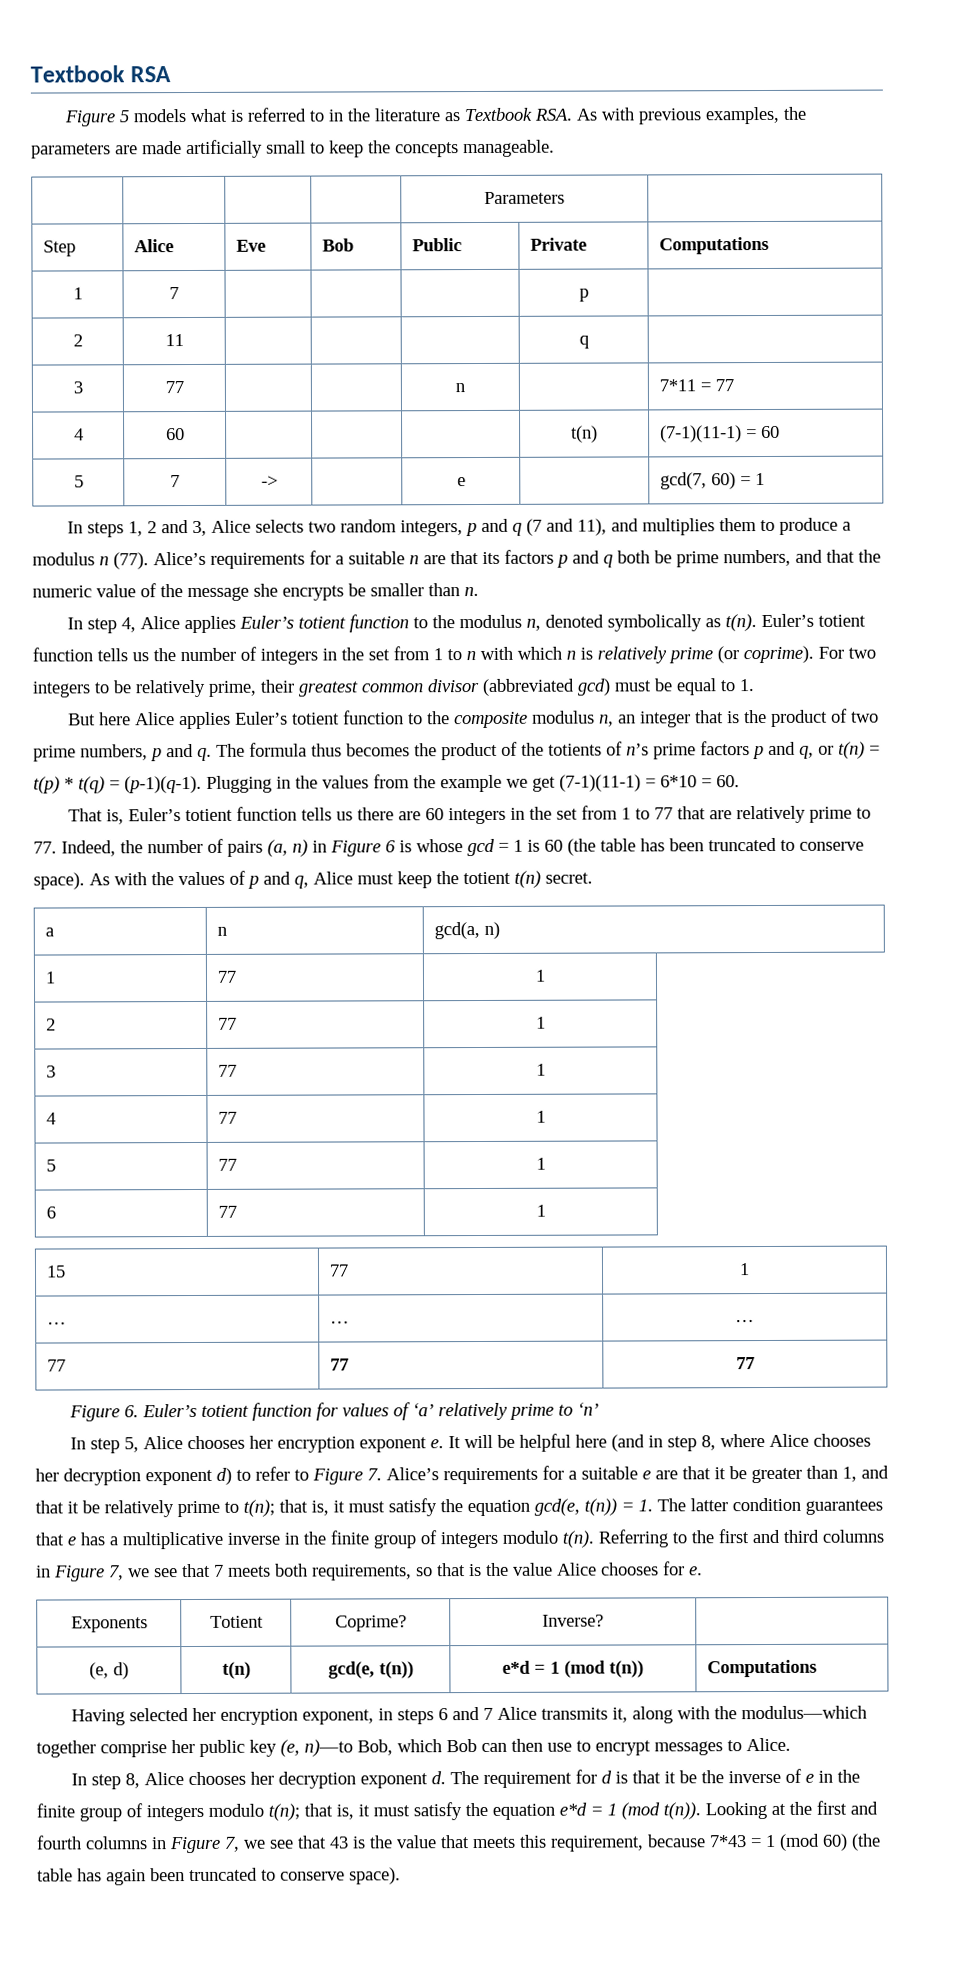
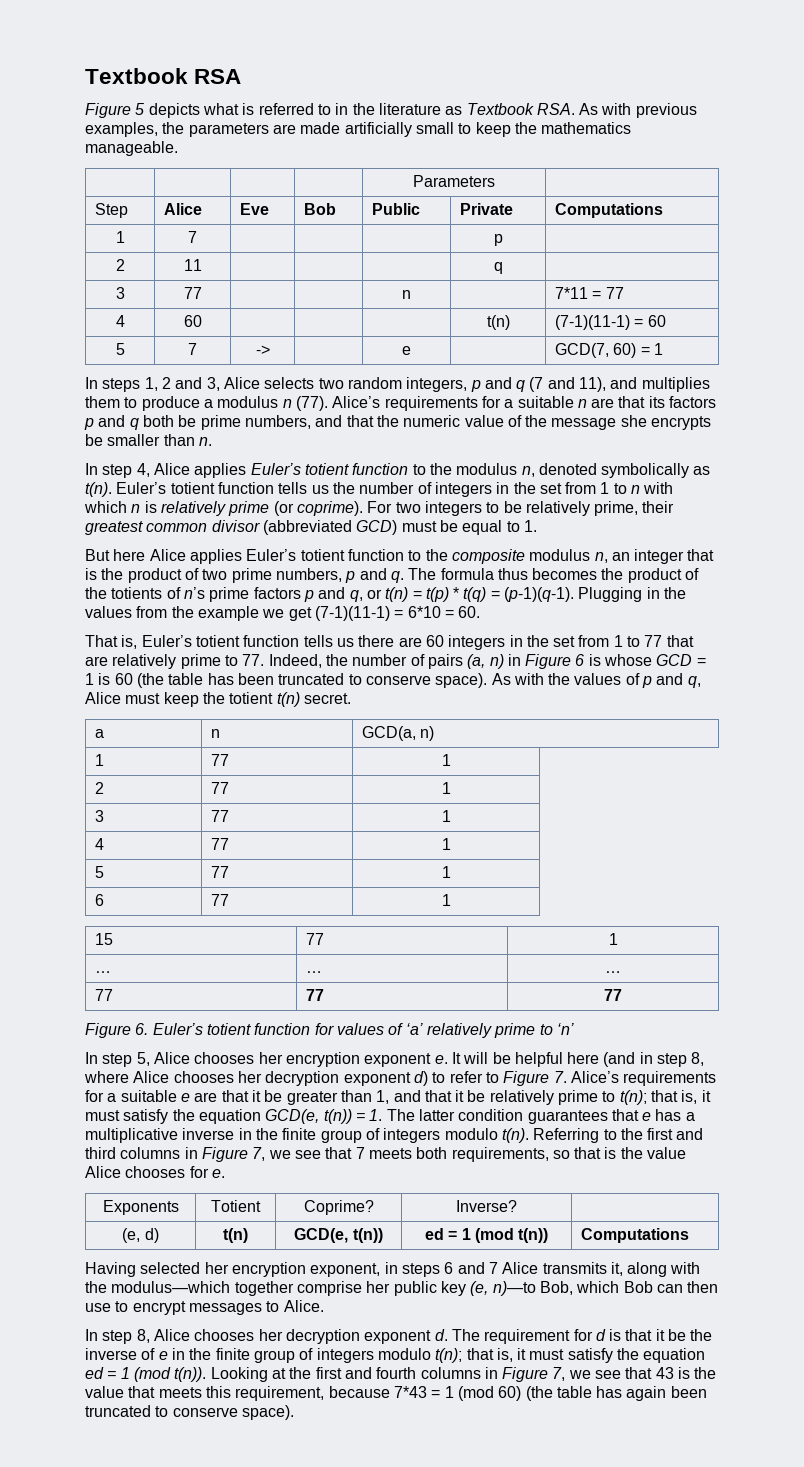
- Figure 5 models what is referred to in the literature as Textbook RSA. As with previous examples, the parameters are made artificially small to keep the concepts manageable.
+ Figure 5 depicts what is referred to in the literature as Textbook RSA. As with previous examples, the parameters are made artificially small to keep the mathematics manageable.
- 5 | 7 | -> | | e | | gcd(7, 60) = 1
+ 5 | 7 | -> | | e | | GCD(7, 60) = 1
- For two integers to be relatively prime, their greatest common divisor (abbreviated gcd) must be equal to 1.
+ For two integers to be relatively prime, their greatest common divisor (abbreviated GCD) must be equal to 1.
- That is, Euler’s totient function tells us there are 60 integers in the set from 1 to 77 that are relatively prime to 77. Indeed, the number of pairs (a, n) in Figure 6 is whose gcd = 1 is 60 (the table has been truncated to conserve space).
+ That is, Euler’s totient function tells us there are 60 integers in the set from 1 to 77 that are relatively prime to 77. Indeed, the number of pairs (a, n) in Figure 6 is whose GCD = 1 is 60 (the table has been truncated to conserve space).
- a | n | gcd(a, n)
+ a | n | GCD(a, n)
- that is, it must satisfy the equation gcd(e, t(n)) = 1. The latter condition guarantees that e has a multiplicative inverse in the finite group of integers modulo t(n).
+ that is, it must satisfy the equation GCD(e, t(n)) = 1. The latter condition guarantees that e has a multiplicative inverse in the finite group of integers modulo t(n).
- (e, d) | t(n) | gcd(e, t(n)) | e*d = 1 (mod t(n)) | Computations
+ (e, d) | t(n) | GCD(e, t(n)) | ed = 1 (mod t(n)) | Computations
- The requirement for d is that it be the inverse of e in the finite group of integers modulo t(n); that is, it must satisfy the equation e*d = 1 (mod t(n)).
+ The requirement for d is that it be the inverse of e in the finite group of integers modulo t(n); that is, it must satisfy the equation ed = 1 (mod t(n)).

